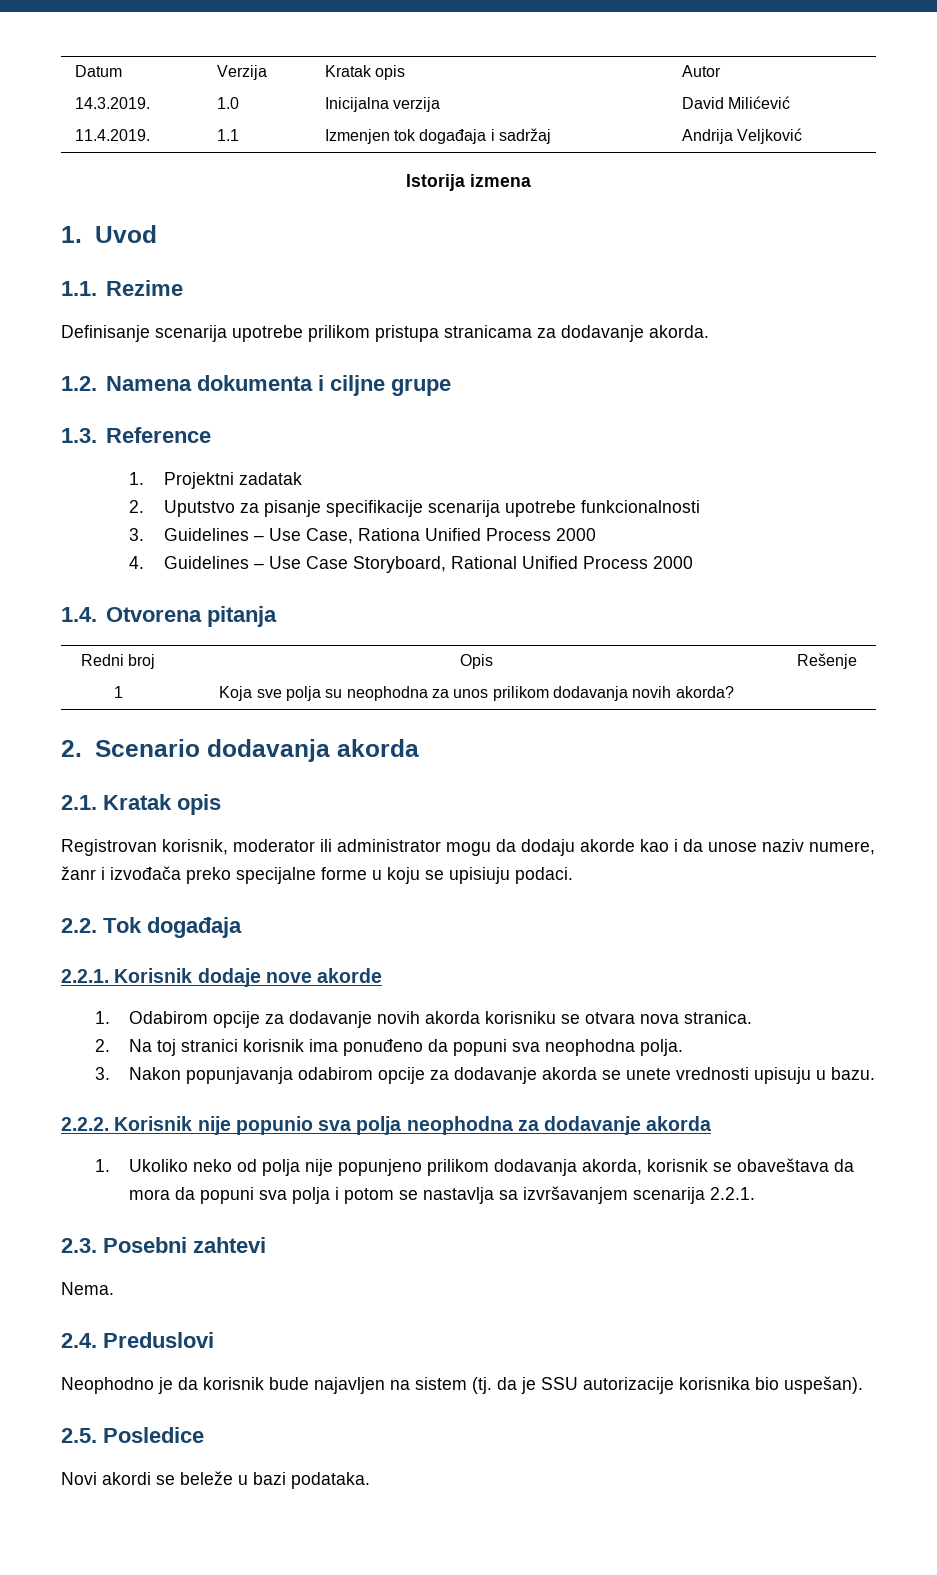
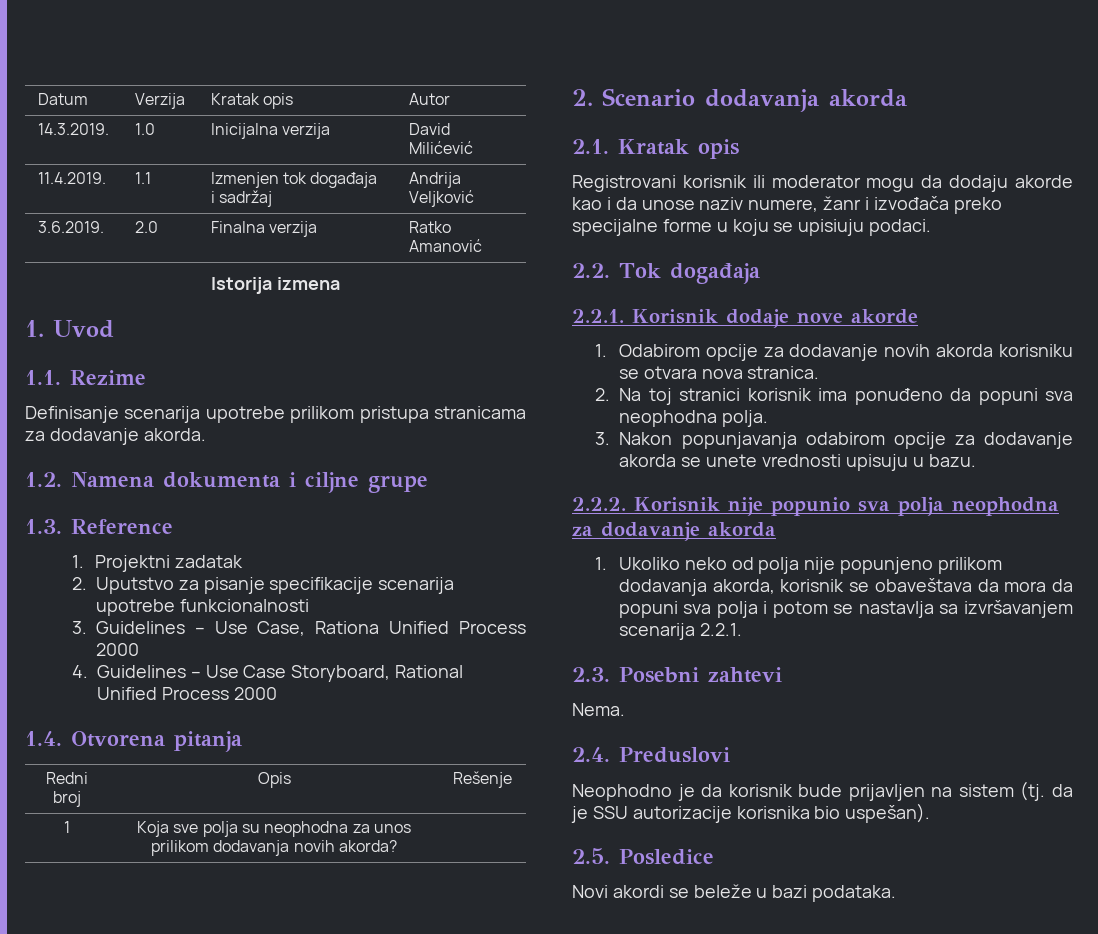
+ 3.6.2019. | 2.0 | Finalna verzija | Ratko Amanović
- Registrovan korisnik, moderator ili administrator mogu da dodaju akorde kao i da unose naziv numere, žanr i izvođača preko specijalne forme u koju se upisiuju podaci.
+ Registrovani korisnik ili moderator mogu da dodaju akorde kao i da unose naziv numere, žanr i izvođača preko specijalne forme u koju se upisiuju podaci.
- Neophodno je da korisnik bude najavljen na sistem (tj. da je SSU autorizacije korisnika bio uspešan).
+ Neophodno je da korisnik bude prijavljen na sistem (tj. da je SSU autorizacije korisnika bio uspešan).

